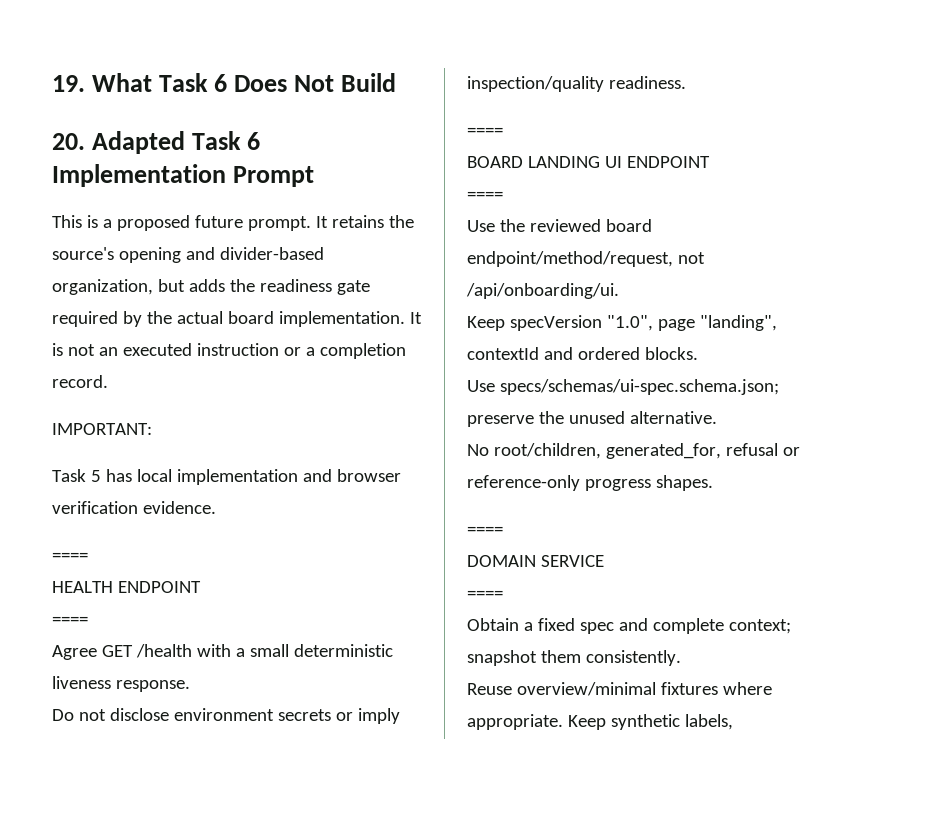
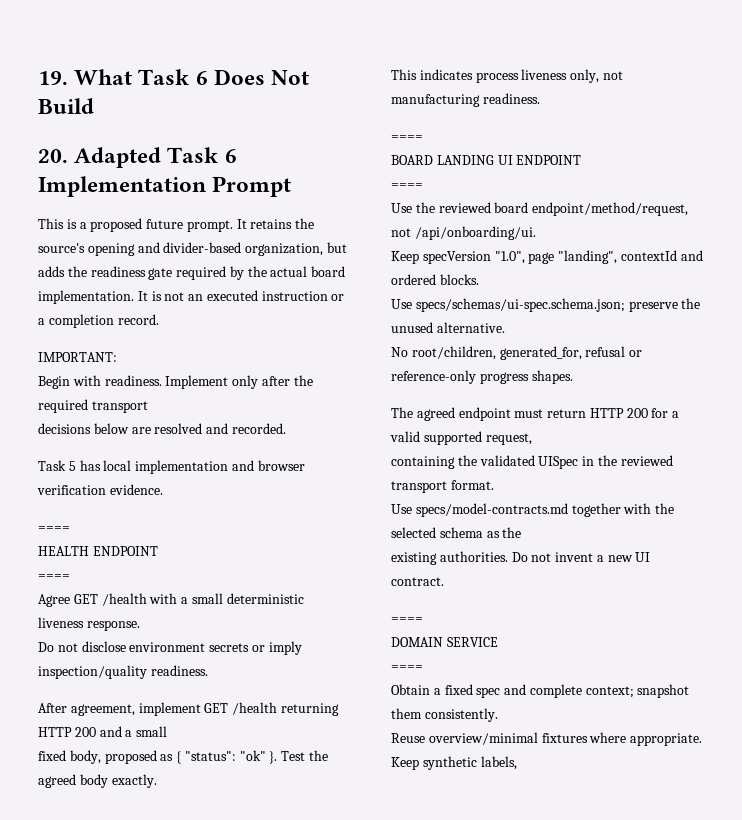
+ Begin with readiness. Implement only after the required transport
+ decisions below are resolved and recorded.
+ After agreement, implement GET /health returning HTTP 200 and a small
+ fixed body, proposed as { "status": "ok" }. Test the agreed body exactly.
+ This indicates process liveness only, not manufacturing readiness.
+ The agreed endpoint must return HTTP 200 for a valid supported request,
+ containing the validated UISpec in the reviewed transport format.
+ Use specs/model-contracts.md together with the selected schema as the
+ existing authorities. Do not invent a new UI contract.

